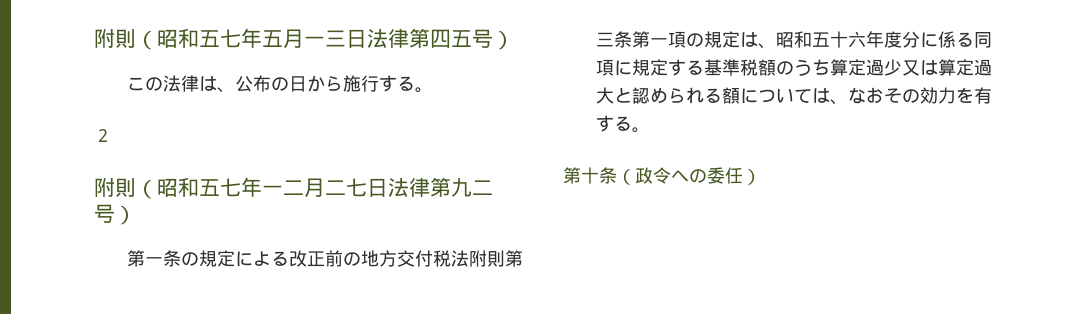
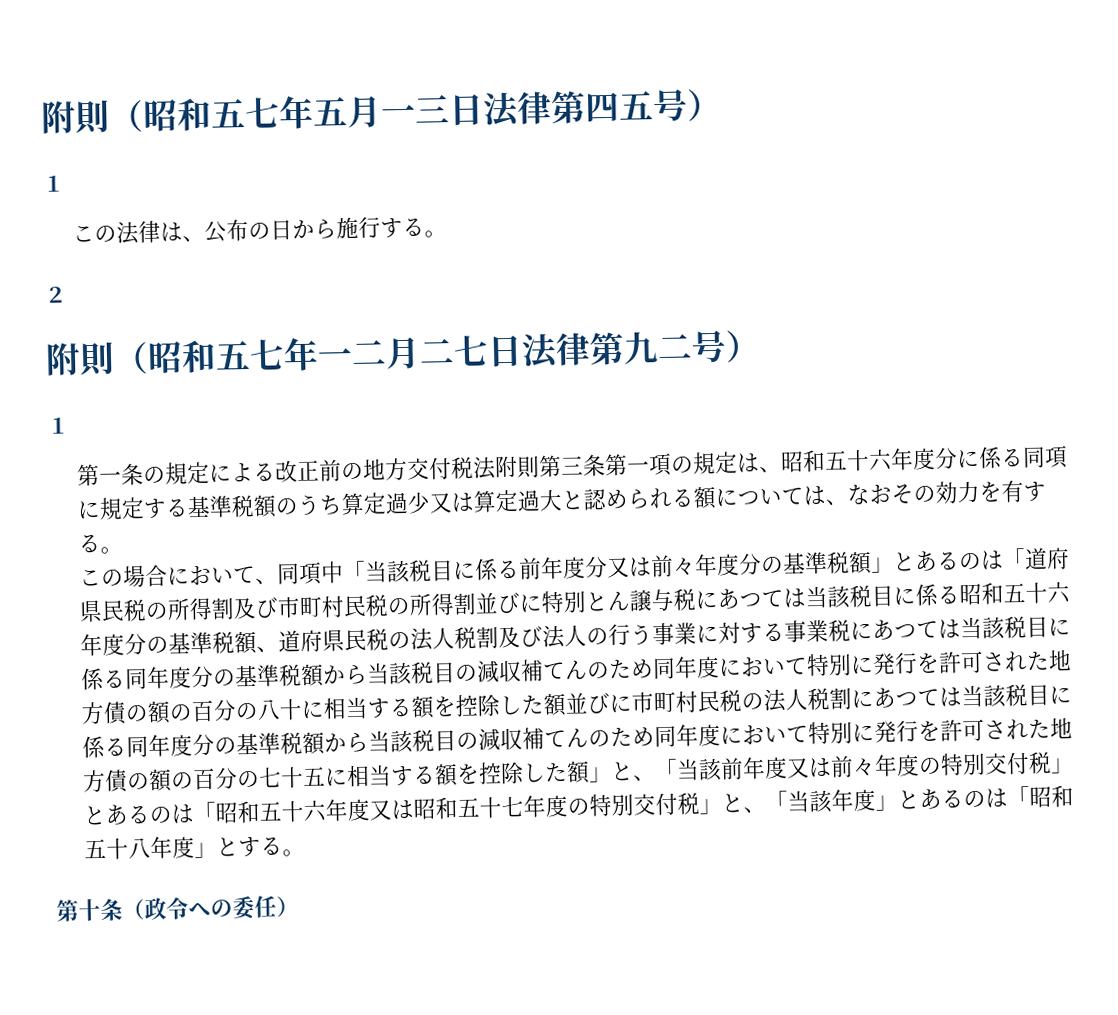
  附則（昭和五七年五月一三日法律第四五号）
+ １
  附則（昭和五七年一二月二七日法律第九二号）
+ １
+ この場合において、同項中「当該税目に係る前年度分又は前々年度分の基準税額」とあるのは「道府県民税の所得割及び市町村民税の所得割並びに特別とん譲与税にあつては当該税目に係る昭和五十六年度分の基準税額、道府県民税の法人税割及び法人の行う事業に対する事業税にあつては当該税目に係る同年度分の基準税額から当該税目の減収補てんのため同年度において特別に発行を許可された地方債の額の百分の八十に相当する額を控除した額並びに市町村民税の法人税割にあつては当該税目に係る同年度分の基準税額から当該税目の減収補てんのため同年度において特別に発行を許可された地方債の額の百分の七十五に相当する額を控除した額」と、「当該前年度又は前々年度の特別交付税」とあるのは「昭和五十六年度又は昭和五十七年度の特別交付税」と、「当該年度」とあるのは「昭和五十八年度」とする。

